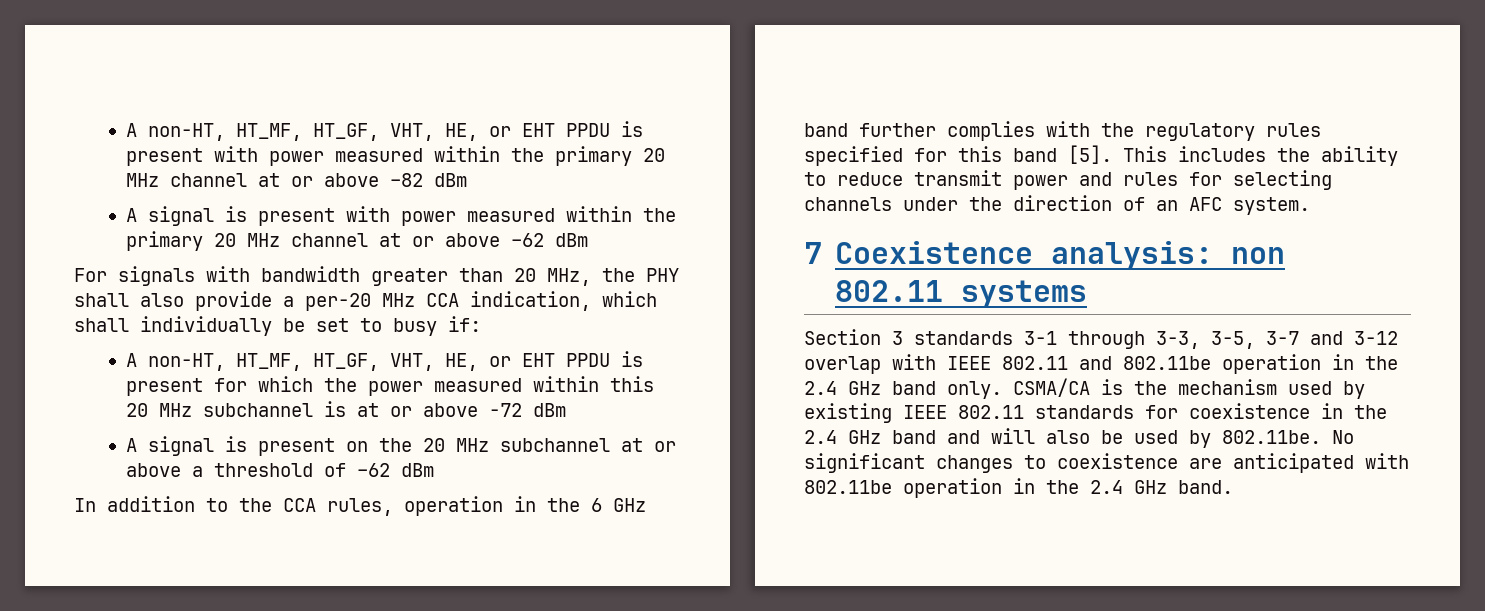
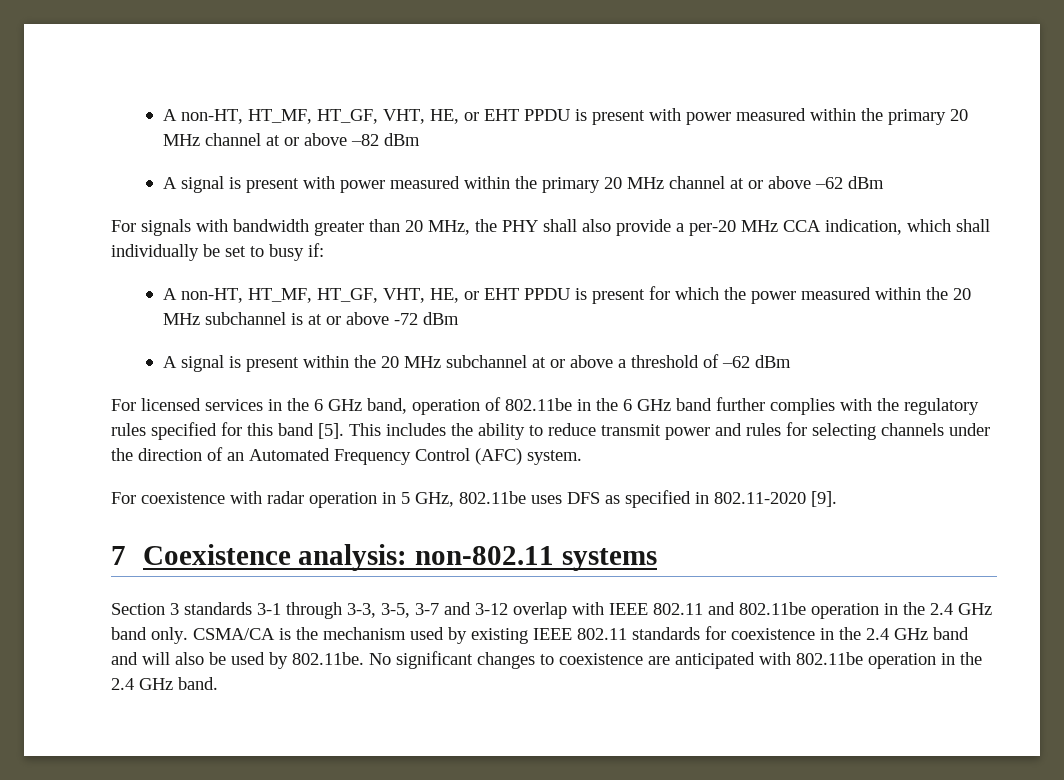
- A non-HT, HT_MF, HT_GF, VHT, HE, or EHT PPDU is present for which the power measured within this 20 MHz subchannel is at or above -72 dBm
+ A non-HT, HT_MF, HT_GF, VHT, HE, or EHT PPDU is present for which the power measured within the 20 MHz subchannel is at or above -72 dBm
- A signal is present on the 20 MHz subchannel at or above a threshold of –62 dBm
+ A signal is present within the 20 MHz subchannel at or above a threshold of –62 dBm
- In addition to the CCA rules, operation in the 6 GHz band further complies with the regulatory rules specified for this band [5].
+ For licensed services in the 6 GHz band, operation of 802.11be in the 6 GHz band further complies with the regulatory rules specified for this band [5].
- This includes the ability to reduce transmit power and rules for selecting channels under the direction of an AFC system.
+ This includes the ability to reduce transmit power and rules for selecting channels under the direction of an Automated Frequency Control (AFC) system.
+ For coexistence with radar operation in 5 GHz, 802.11be uses DFS as specified in 802.11-2020 [9].
- 7 Coexistence analysis: non 802.11 systems
+ 7 Coexistence analysis: non-802.11 systems

